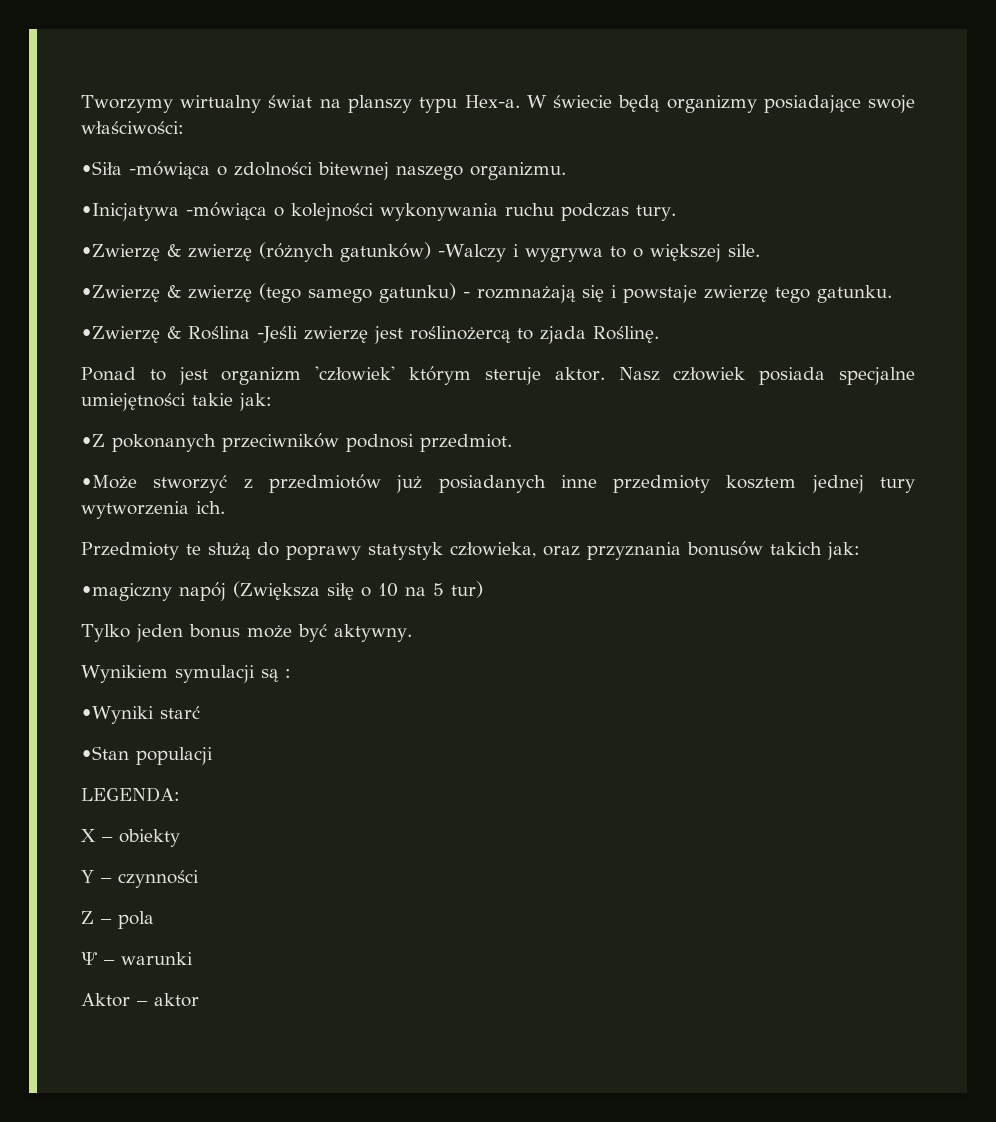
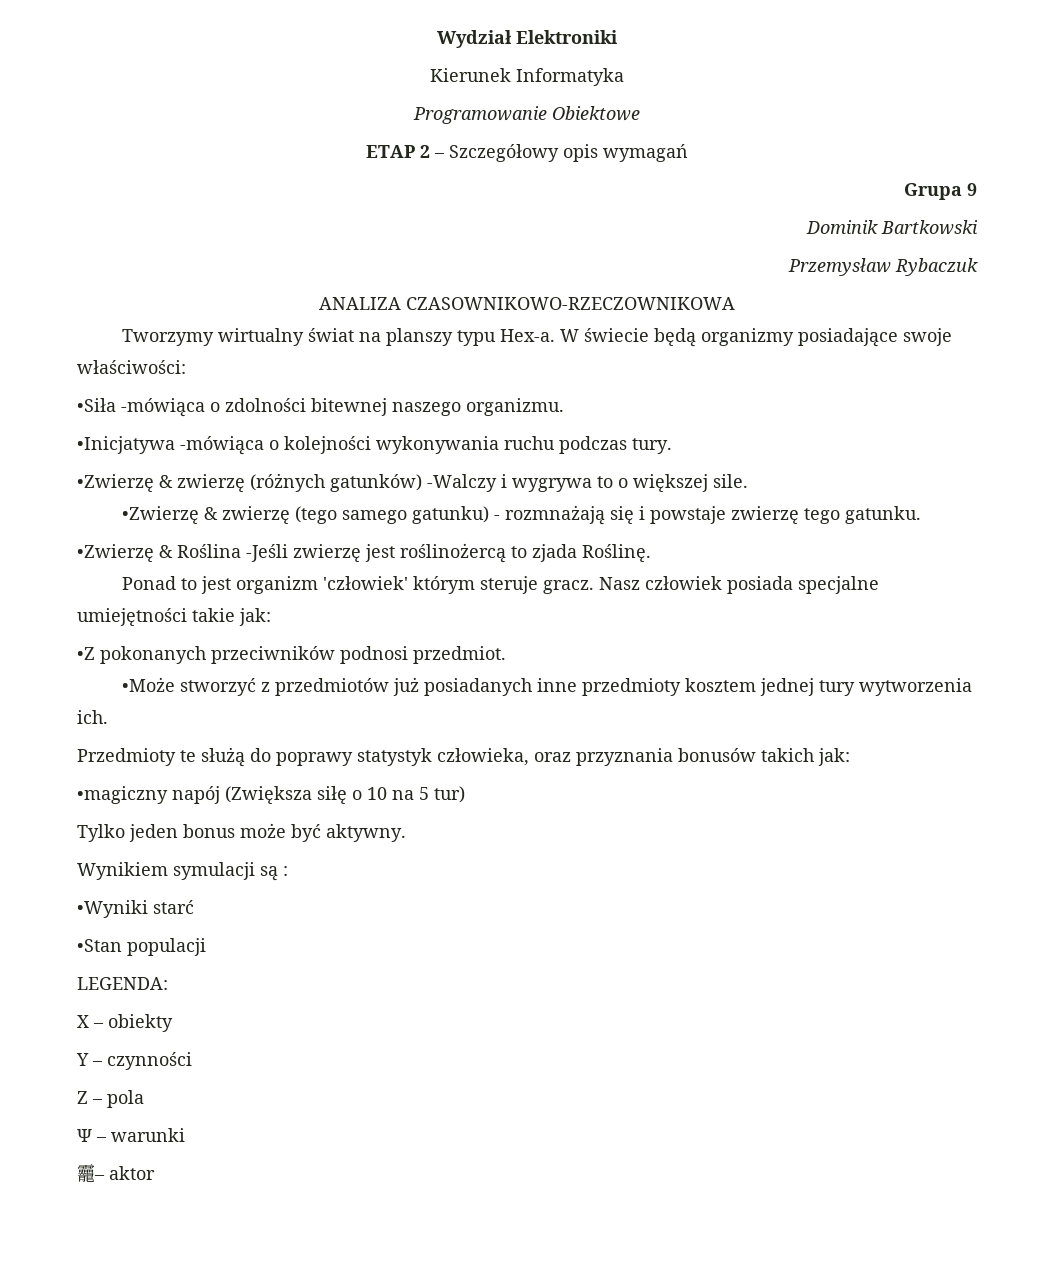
+ Wydział Elektroniki
+ Kierunek Informatyka
+ Programowanie Obiektowe
+ ETAP 2 – Szczegółowy opis wymagań
+ Grupa 9
+ Dominik Bartkowski
+ Przemysław Rybaczuk
+ ANALIZA CZASOWNIKOWO-RZECZOWNIKOWA
- Ponad to jest organizm 'człowiek' którym steruje aktor.
+ Ponad to jest organizm 'człowiek' którym steruje gracz.
- Aktor – aktor
+ 龗– aktor

